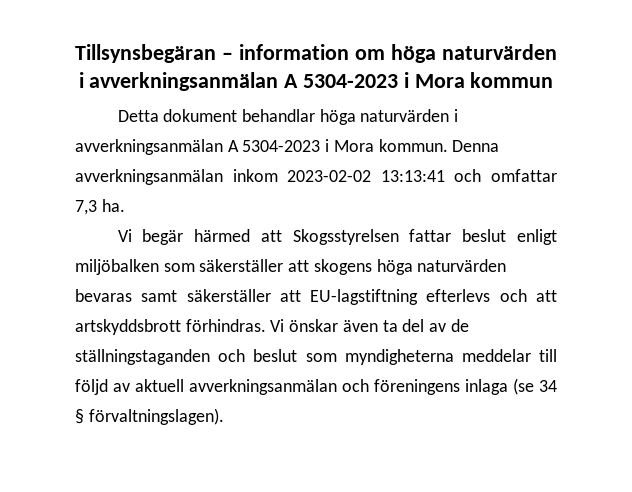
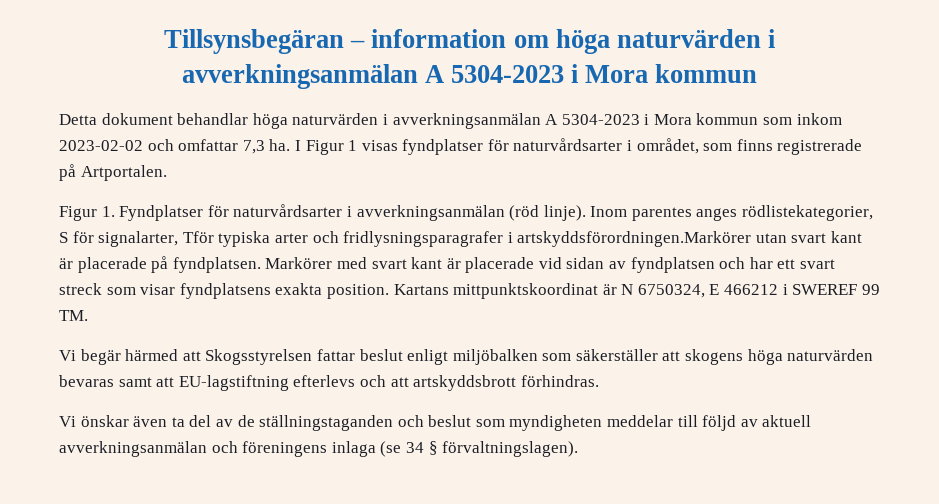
- Detta dokument behandlar höga naturvärden i avverkningsanmälan A 5304-2023 i Mora kommun. Denna avverkningsanmälan inkom 2023-02-02 13:13:41 och omfattar 7,3 ha.
+ Detta dokument behandlar höga naturvärden i avverkningsanmälan A 5304-2023 i Mora kommun som inkom 2023-02-02 och omfattar 7,3 ha. I Figur 1 visas fyndplatser för naturvårdsarter i området, som finns registrerade på Artportalen.
+ Figur 1. Fyndplatser för naturvårdsarter i avverkningsanmälan (röd linje). Inom parentes anges rödlistekategorier, S för signalarter, Tför typiska arter och fridlysningsparagrafer i artskyddsförordningen.Markörer utan svart kant är placerade på fyndplatsen. Markörer med svart kant är placerade vid sidan av fyndplatsen och har ett svart streck som visar fyndplatsens exakta position. Kartans mittpunktskoordinat är N 6750324, E 466212 i SWEREF 99 TM.
- Vi begär härmed att Skogsstyrelsen fattar beslut enligt miljöbalken som säkerställer att skogens höga naturvärden bevaras samt säkerställer att EU-lagstiftning efterlevs och att artskyddsbrott förhindras. Vi önskar även ta del av de ställningstaganden och beslut som myndigheterna meddelar till följd av aktuell avverkningsanmälan och föreningens inlaga (se 34 § förvaltningslagen).
+ Vi begär härmed att Skogsstyrelsen fattar beslut enligt miljöbalken som säkerställer att skogens höga naturvärden bevaras samt att EU-lagstiftning efterlevs och att artskyddsbrott förhindras.
+ Vi önskar även ta del av de ställningstaganden och beslut som myndigheten meddelar till följd av aktuell avverkningsanmälan och föreningens inlaga (se 34 § förvaltningslagen).

